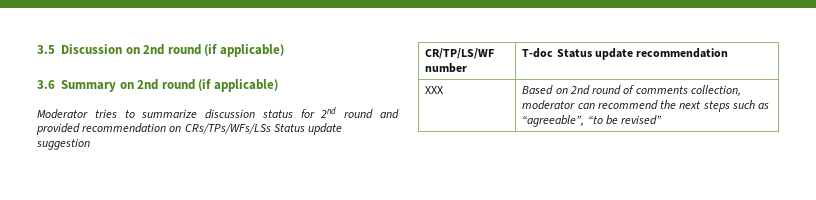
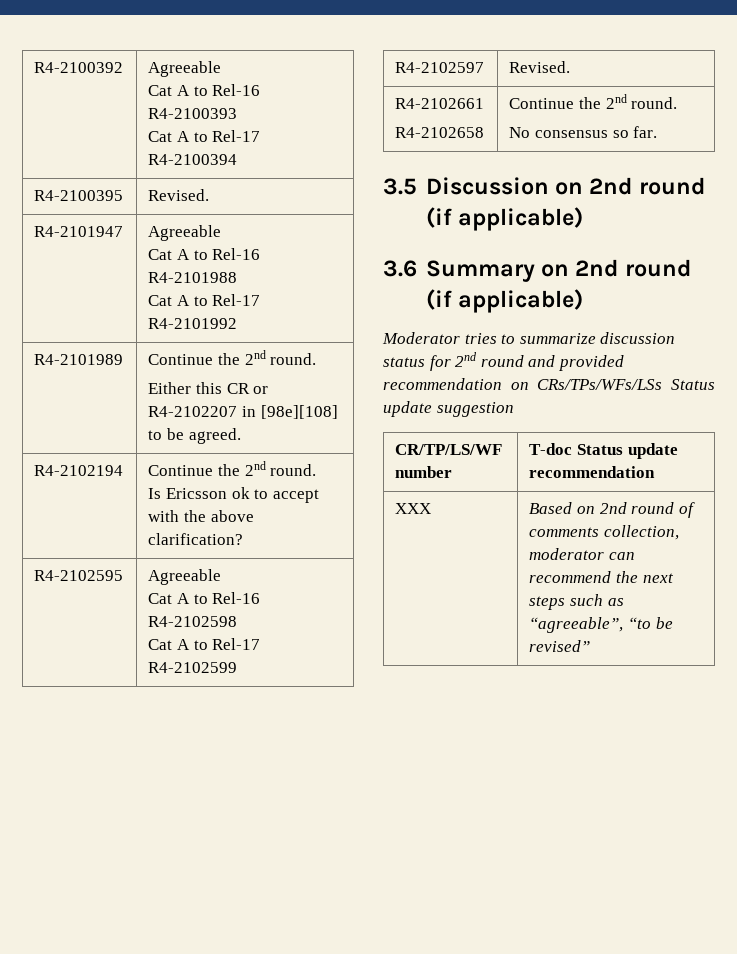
+ R4-2100392 | Agreeable
+ Cat A to Rel-16 R4-2100393
+ Cat A to Rel-17 R4-2100394
+ R4-2100395 | Revised.
+ R4-2101947 | Agreeable
+ Cat A to Rel-16 R4-2101988
+ Cat A to Rel-17 R4-2101992
+ R4-2101989 | Continue the 2nd round.
+ Either this CR or R4-2102207 in [98e][108] to be agreed.
+ R4-2102194 | Continue the 2nd round.
+ Is Ericsson ok to accept with the above clarification?
+ R4-2102595 | Agreeable
+ Cat A to Rel-16 R4-2102598
+ Cat A to Rel-17 R4-2102599
+ R4-2102597 | Revised.
+ R4-2102661
+ R4-2102658 | Continue the 2nd round.
+ No consensus so far.

